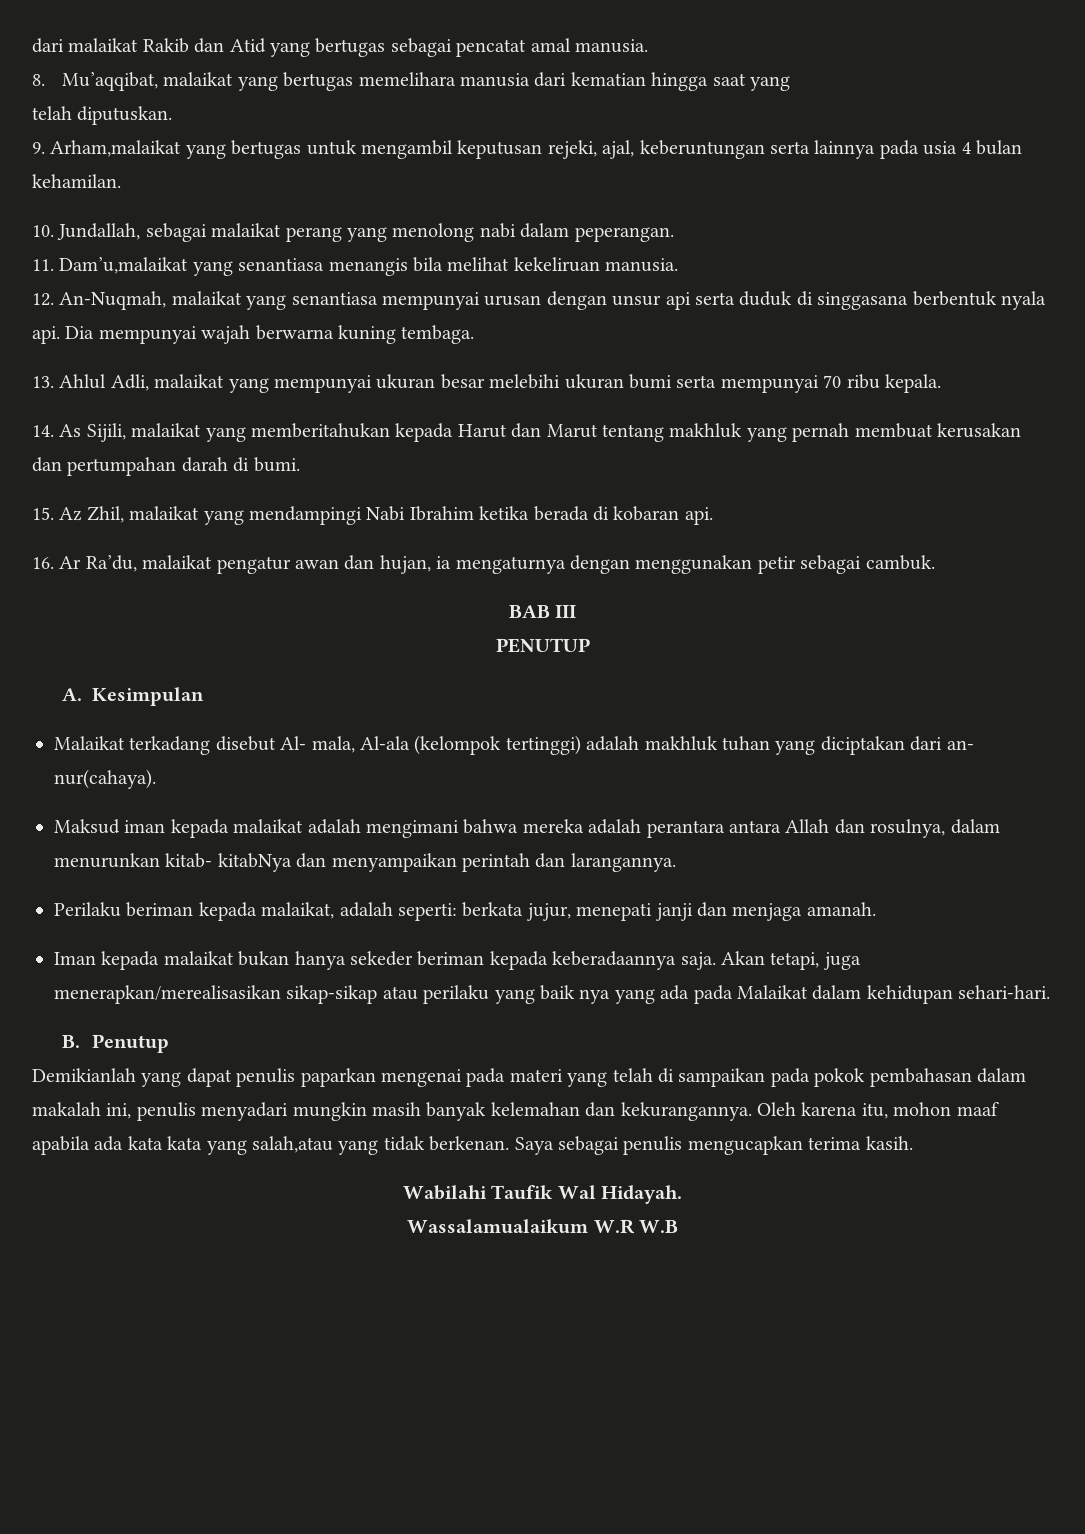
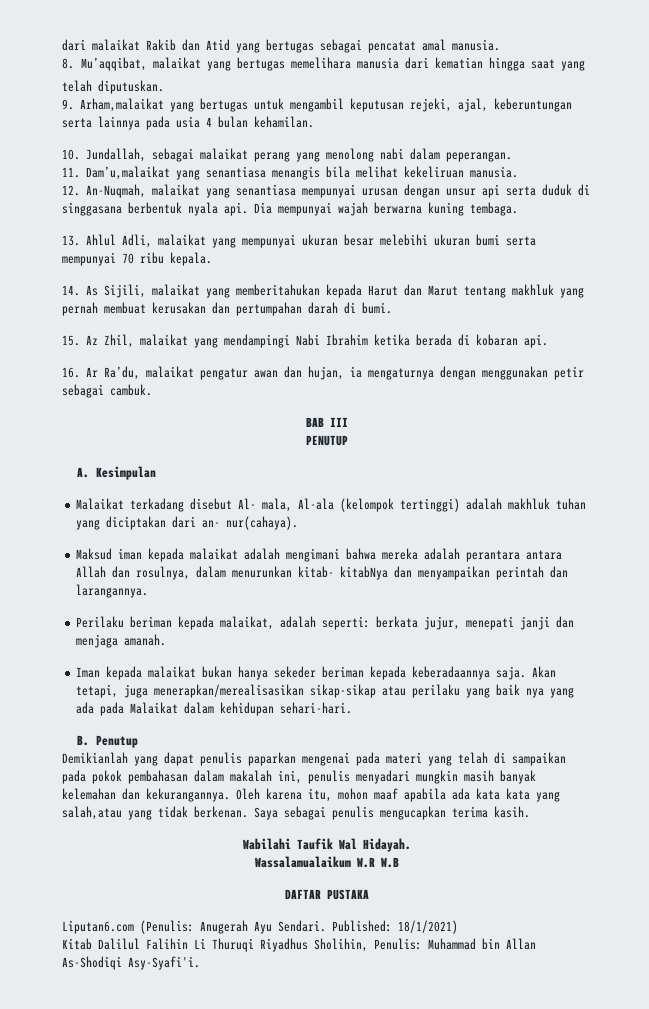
+ DAFTAR PUSTAKA
+ Liputan6.com (Penulis: Anugerah Ayu Sendari. Published: 18/1/2021)
+ Kitab Dalilul Falihin Li Thuruqi Riyadhus Sholihin, Penulis: Muhammad bin Allan As-Shodiqi Asy-Syafi'i.

